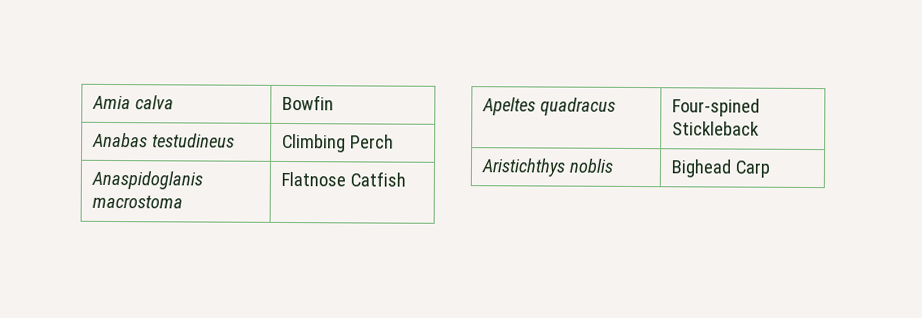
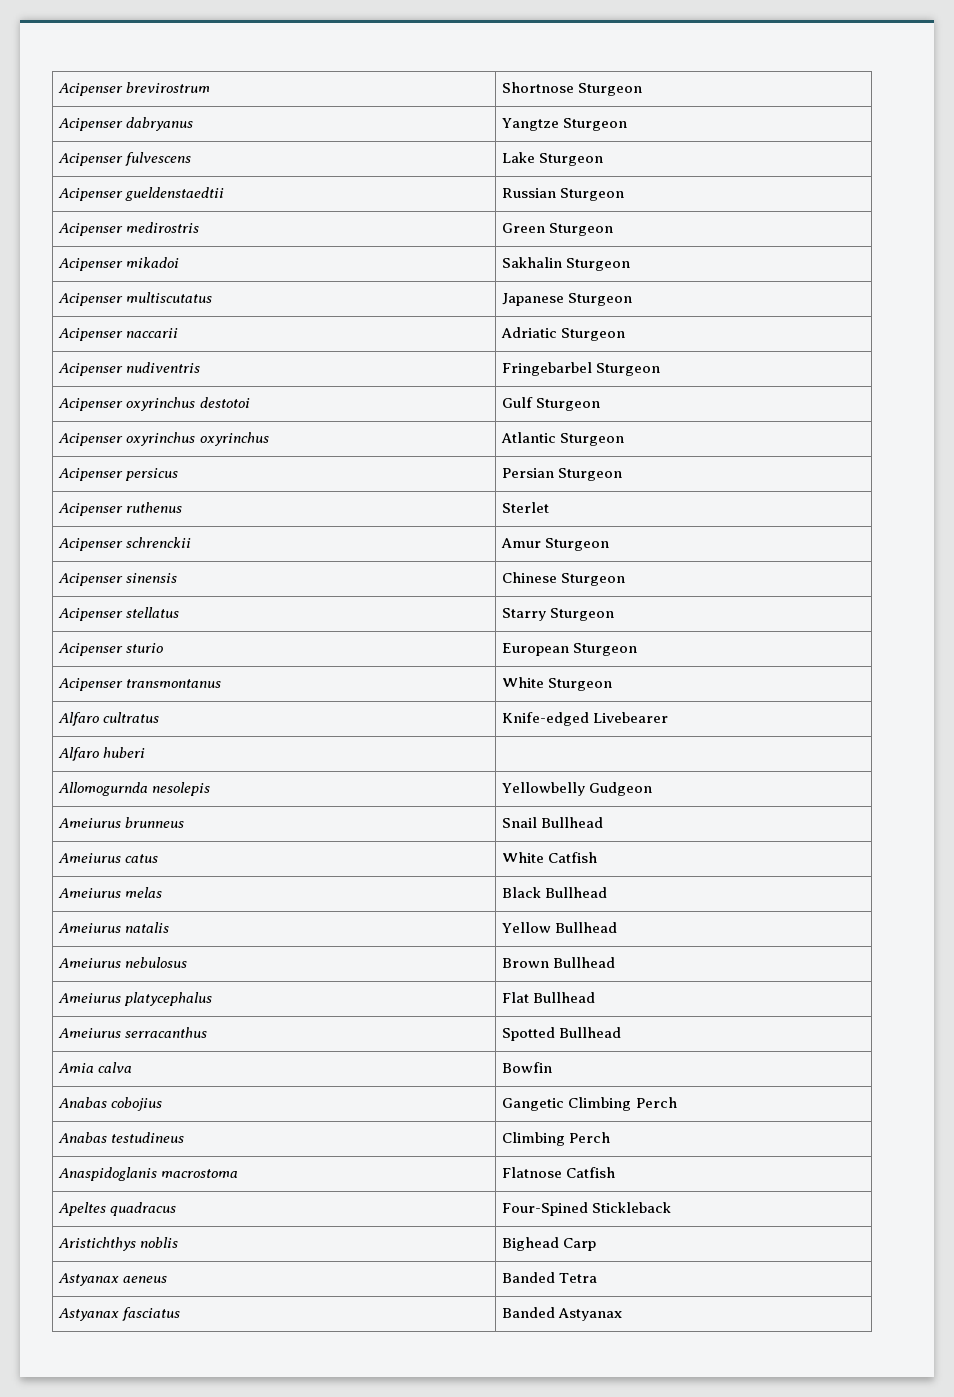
+ Acipenser brevirostrum | Shortnose Sturgeon
+ Acipenser dabryanus | Yangtze Sturgeon
+ Acipenser fulvescens | Lake Sturgeon
+ Acipenser gueldenstaedtii | Russian Sturgeon
+ Acipenser medirostris | Green Sturgeon
+ Acipenser mikadoi | Sakhalin Sturgeon
+ Acipenser multiscutatus | Japanese Sturgeon
+ Acipenser naccarii | Adriatic Sturgeon
+ Acipenser nudiventris | Fringebarbel Sturgeon
+ Acipenser oxyrinchus destotoi | Gulf Sturgeon
+ Acipenser oxyrinchus oxyrinchus | Atlantic Sturgeon
+ Acipenser persicus | Persian Sturgeon
+ Acipenser ruthenus | Sterlet
+ Acipenser schrenckii | Amur Sturgeon
+ Acipenser sinensis | Chinese Sturgeon
+ Acipenser stellatus | Starry Sturgeon
+ Acipenser sturio | European Sturgeon
+ Acipenser transmontanus | White Sturgeon
+ Alfaro cultratus | Knife-edged Livebearer
+ Alfaro huberi |
+ Allomogurnda nesolepis | Yellowbelly Gudgeon
+ Ameiurus brunneus | Snail Bullhead
+ Ameiurus catus | White Catfish
+ Ameiurus melas | Black Bullhead
+ Ameiurus natalis | Yellow Bullhead
+ Ameiurus nebulosus | Brown Bullhead
+ Ameiurus platycephalus | Flat Bullhead
+ Ameiurus serracanthus | Spotted Bullhead
  Amia calva | Bowfin
+ Anabas cobojius | Gangetic Climbing Perch
- Apeltes quadracus | Four-spined Stickleback
+ Apeltes quadracus | Four-Spined Stickleback
+ Astyanax aeneus | Banded Tetra
+ Astyanax fasciatus | Banded Astyanax

